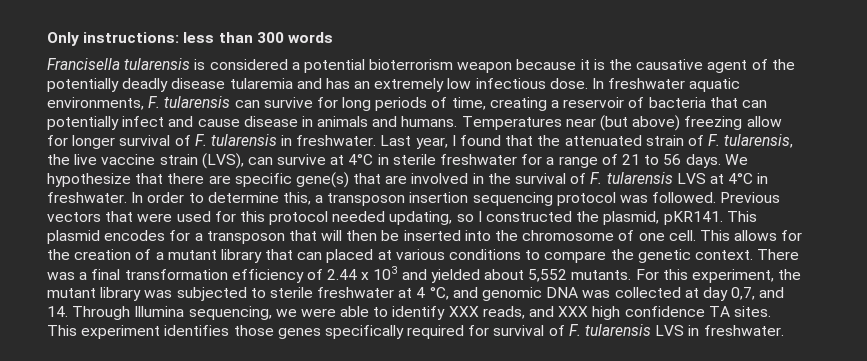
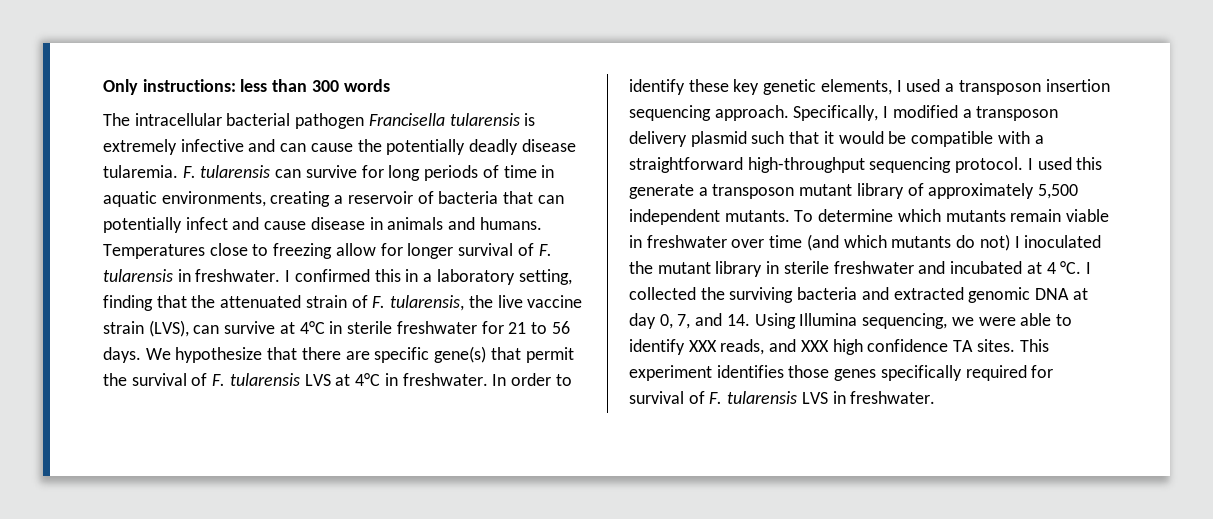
- Francisella tularensis is considered a potential bioterrorism weapon because it is the causative agent of the potentially deadly disease tularemia and has an extremely low infectious dose. In freshwater aquatic environments, F. tularensis can survive for long periods of time, creating a reservoir of bacteria that can potentially infect and cause disease in animals and humans.
+ The intracellular bacterial pathogen Francisella tularensis is extremely infective and can cause the potentially deadly disease tularemia. F. tularensis can survive for long periods of time in aquatic environments, creating a reservoir of bacteria that can potentially infect and cause disease in animals and humans.
- Temperatures near (but above) freezing allow for longer survival of F. tularensis in freshwater.
+ Temperatures close to freezing allow for longer survival of F. tularensis in freshwater.
- Last year, I found that the attenuated strain of F. tularensis, the live vaccine strain (LVS), can survive at 4°C in sterile freshwater for a range of 21 to 56 days.
+ I confirmed this in a laboratory setting, finding that the attenuated strain of F. tularensis, the live vaccine strain (LVS), can survive at 4°C in sterile freshwater for 21 to 56 days.
- We hypothesize that there are specific gene(s) that are involved in the survival of F. tularensis LVS at 4°C in freshwater.
+ We hypothesize that there are specific gene(s) that permit the survival of F. tularensis LVS at 4°C in freshwater.
- In order to determine this, a transposon insertion sequencing protocol was followed. Previous vectors that were used for this protocol needed updating, so I constructed the plasmid, pKR141. This plasmid encodes for a transposon that will then be inserted into the chromosome of one cell. This allows for the creation of a mutant library that can placed at various conditions to compare the genetic context. There was a final transformation efficiency of 2.44 x 103 and yielded about 5,552 mutants. For this experiment, the mutant library was subjected to sterile freshwater at 4 °C, and genomic DNA was collected at day 0,7, and 14. Through Illumina sequencing, we were able to identify XXX reads, and XXX high confidence TA sites.
+ In order to identify these key genetic elements, I used a transposon insertion sequencing approach. Specifically, I modified a transposon delivery plasmid such that it would be compatible with a straightforward high-throughput sequencing protocol. I used this generate a transposon mutant library of approximately 5,500 independent mutants. To determine which mutants remain viable in freshwater over time (and which mutants do not) I inoculated the mutant library in sterile freshwater and incubated at 4 °C. I collected the surviving bacteria and extracted genomic DNA at day 0, 7, and 14. Using Illumina sequencing, we were able to identify XXX reads, and XXX high confidence TA sites.

